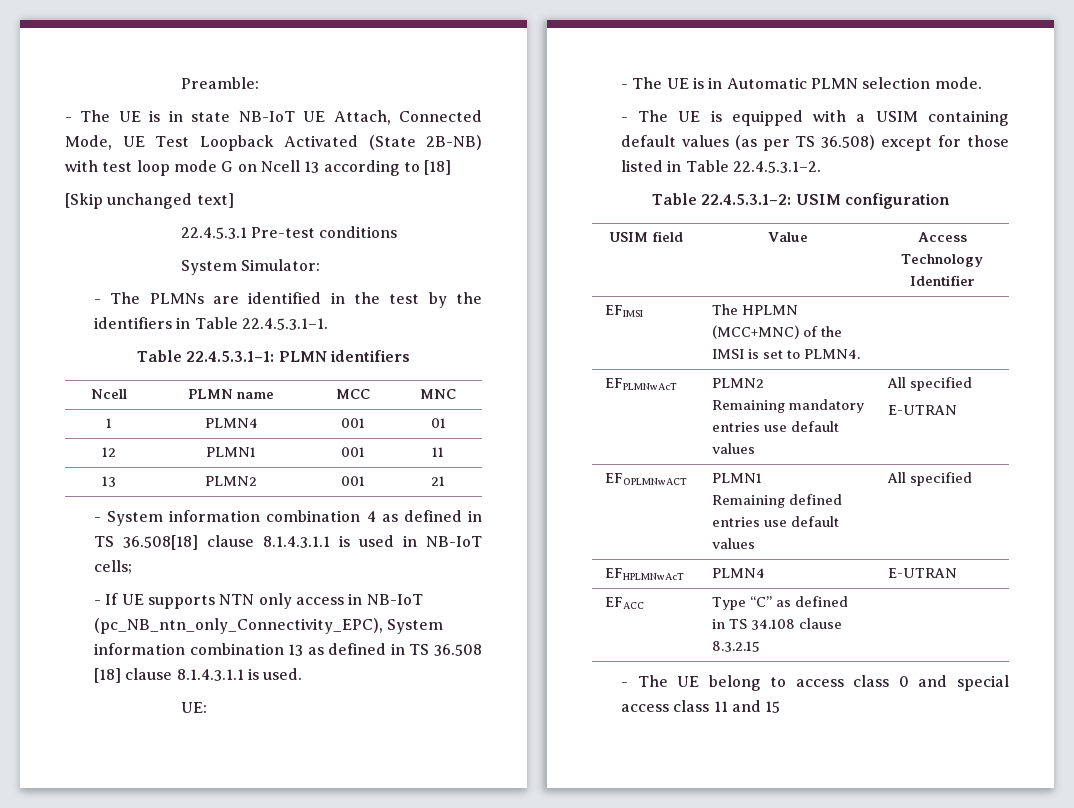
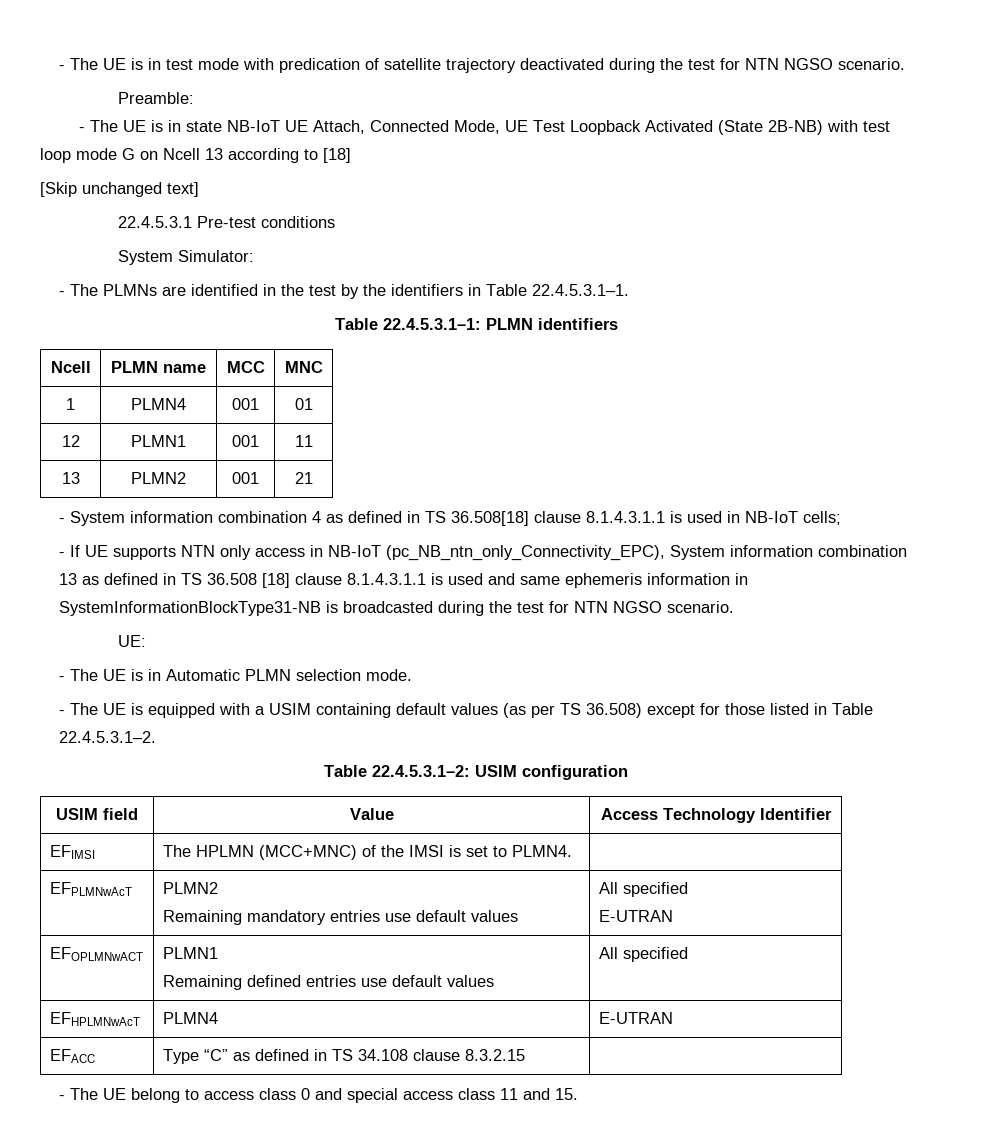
+ - The UE is in test mode with predication of satellite trajectory deactivated during the test for NTN NGSO scenario.
- - If UE supports NTN only access in NB-IoT (pc_NB_ntn_only_Connectivity_EPC), System information combination 13 as defined in TS 36.508 [18] clause 8.1.4.3.1.1 is used.
+ - If UE supports NTN only access in NB-IoT (pc_NB_ntn_only_Connectivity_EPC), System information combination 13 as defined in TS 36.508 [18] clause 8.1.4.3.1.1 is used and same ephemeris information in SystemInformationBlockType31-NB is broadcasted during the test for NTN NGSO scenario.
- - The UE belong to access class 0 and special access class 11 and 15
+ - The UE belong to access class 0 and special access class 11 and 15.

